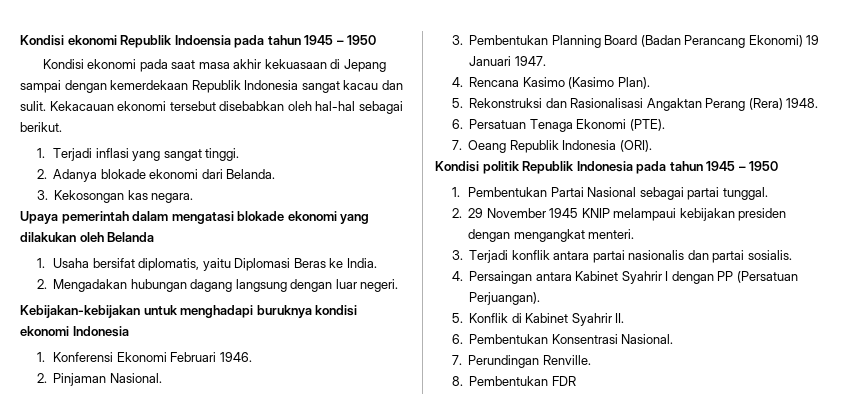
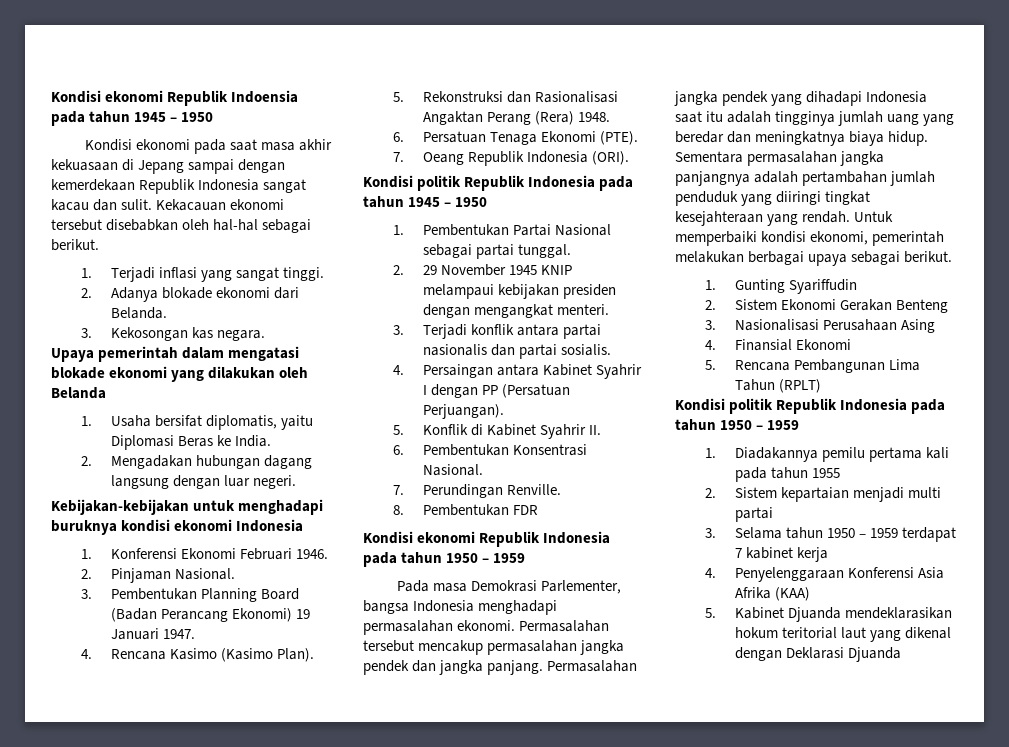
+ Kondisi ekonomi Republik Indonesia pada tahun 1950 – 1959
+ Pada masa Demokrasi Parlementer, bangsa Indonesia menghadapi permasalahan ekonomi. Permasalahan tersebut mencakup permasalahan jangka pendek dan jangka panjang. Permasalahan jangka pendek yang dihadapi Indonesia saat itu adalah tingginya jumlah uang yang beredar dan meningkatnya biaya hidup. Sementara permasalahan jangka panjangnya adalah pertambahan jumlah penduduk yang diiringi tingkat kesejahteraan yang rendah. Untuk memperbaiki kondisi ekonomi, pemerintah melakukan berbagai upaya sebagai berikut.
+ 1. Gunting Syariffudin
+ 2. Sistem Ekonomi Gerakan Benteng
+ 3. Nasionalisasi Perusahaan Asing
+ 4. Finansial Ekonomi
+ 5. Rencana Pembangunan Lima Tahun (RPLT)
+ Kondisi politik Republik Indonesia pada tahun 1950 – 1959
+ 1. Diadakannya pemilu pertama kali pada tahun 1955
+ 2. Sistem kepartaian menjadi multi partai
+ 3. Selama tahun 1950 – 1959 terdapat 7 kabinet kerja
+ 4. Penyelenggaraan Konferensi Asia Afrika (KAA)
+ 5. Kabinet Djuanda mendeklarasikan hokum teritorial laut yang dikenal dengan Deklarasi Djuanda

